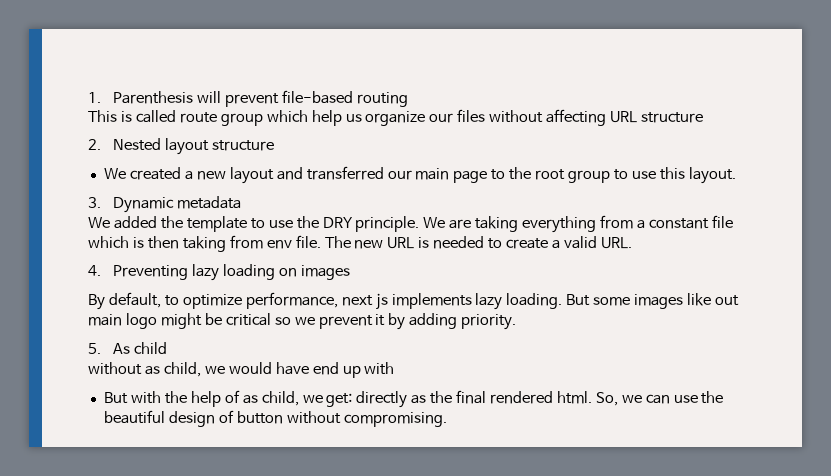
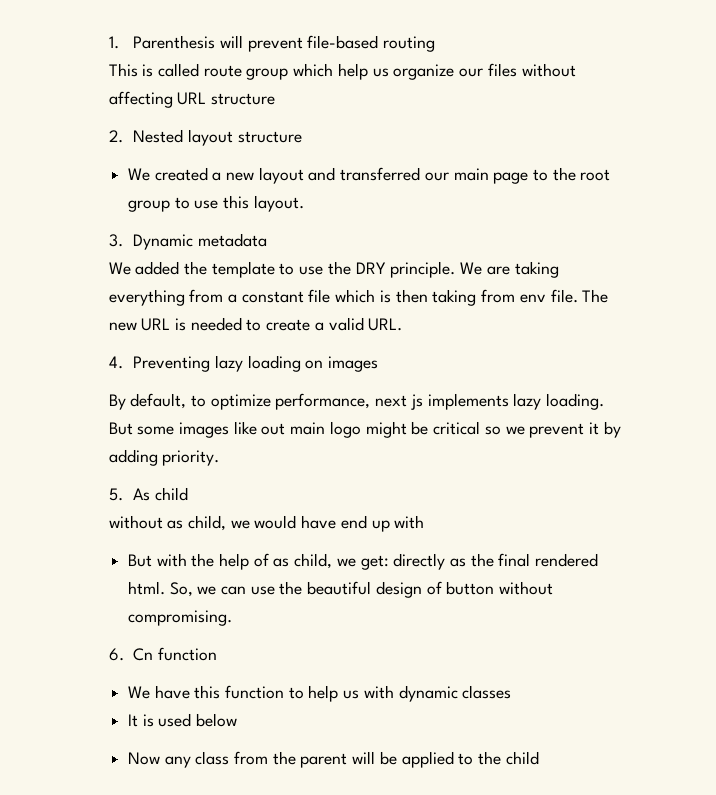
+ 6. Cn function
+ We have this function to help us with dynamic classes
+ It is used below
+ Now any class from the parent will be applied to the child

